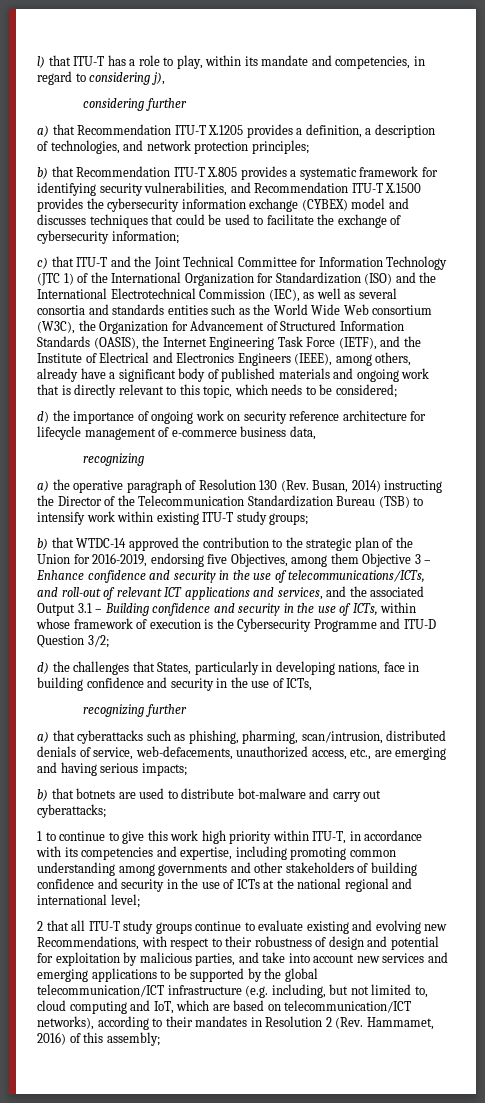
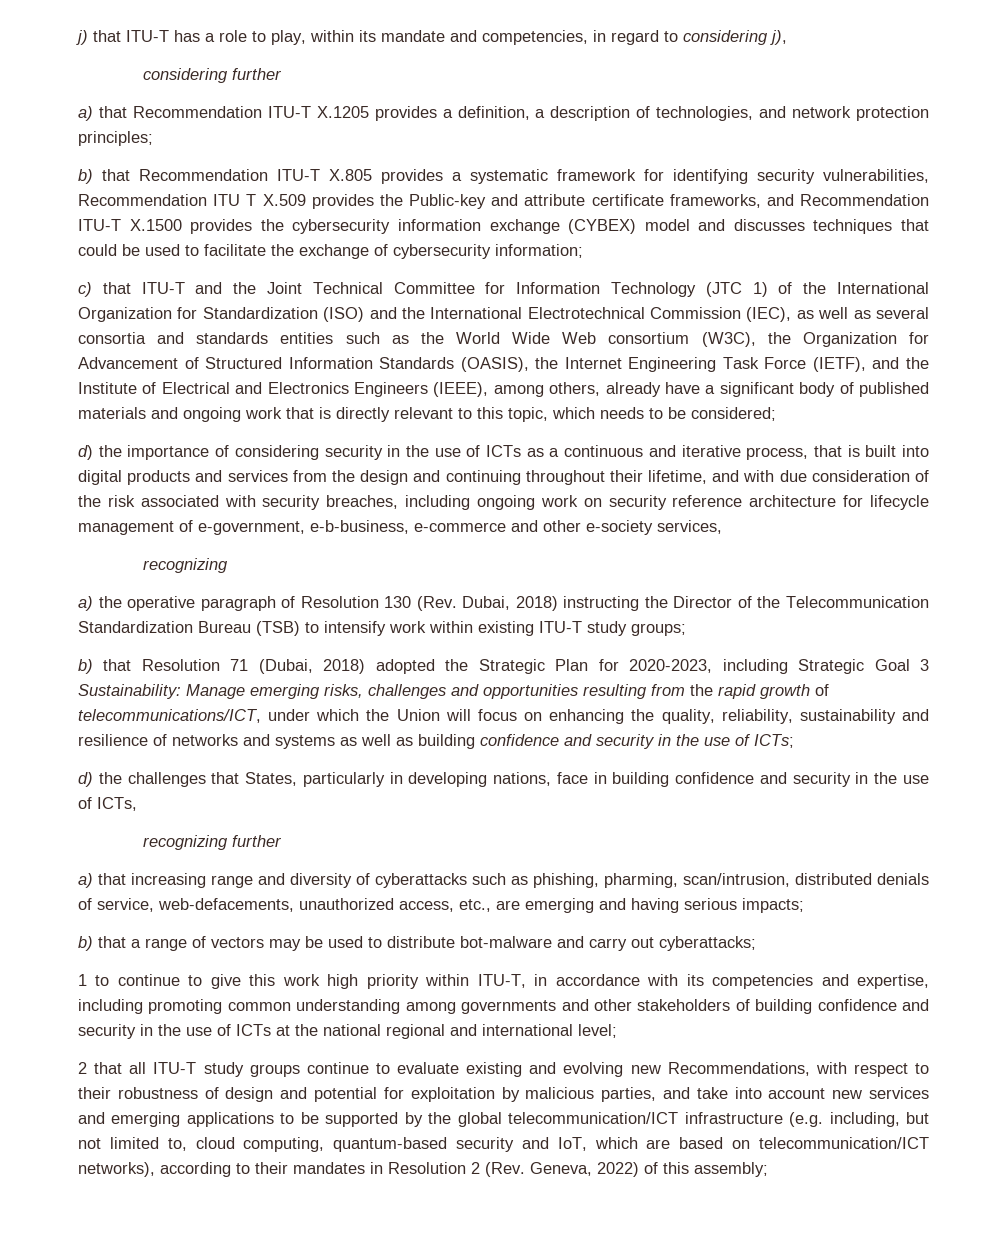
- l) that ITU-T has a role to play, within its mandate and competencies, in regard to considering j),
+ j) that ITU-T has a role to play, within its mandate and competencies, in regard to considering j),
- b) that Recommendation ITU-T X.805 provides a systematic framework for identifying security vulnerabilities, and Recommendation ITU-T X.1500 provides the cybersecurity information exchange (CYBEX) model and discusses techniques that could be used to facilitate the exchange of cybersecurity information;
+ b) that Recommendation ITU-T X.805 provides a systematic framework for identifying security vulnerabilities, Recommendation ITU T X.509 provides the Public-key and attribute certificate frameworks, and Recommendation ITU-T X.1500 provides the cybersecurity information exchange (CYBEX) model and discusses techniques that could be used to facilitate the exchange of cybersecurity information;
- d) the importance of ongoing work on security reference architecture for lifecycle management of e-commerce business data,
+ d) the importance of considering security in the use of ICTs as a continuous and iterative process, that is built into digital products and services from the design and continuing throughout their lifetime, and with due consideration of the risk associated with security breaches, including ongoing work on security reference architecture for lifecycle management of e-government, e-b-business, e-commerce and other e-society services,
- a) the operative paragraph of Resolution 130 (Rev. Busan, 2014) instructing the Director of the Telecommunication Standardization Bureau (TSB) to intensify work within existing ITU-T study groups;
+ a) the operative paragraph of Resolution 130 (Rev. Dubai, 2018) instructing the Director of the Telecommunication Standardization Bureau (TSB) to intensify work within existing ITU-T study groups;
- b) that WTDC-14 approved the contribution to the strategic plan of the Union for 2016-2019, endorsing five Objectives, among them Objective 3 – Enhance confidence and security in the use of telecommunications/ICTs, and roll-out of relevant ICT applications and services, and the associated Output 3.1 – Building confidence and security in the use of ICTs, within whose framework of execution is the Cybersecurity Programme and ITU-D Question 3/2;
+ b) that Resolution 71 (Dubai, 2018) adopted the Strategic Plan for 2020-2023, including Strategic Goal 3 Sustainability: Manage emerging risks, challenges and opportunities resulting from the rapid growth of telecommunications/ICT, under which the Union will focus on enhancing the quality, reliability, sustainability and resilience of networks and systems as well as building confidence and security in the use of ICTs;
- a) that cyberattacks such as phishing, pharming, scan/intrusion, distributed denials of service, web-defacements, unauthorized access, etc., are emerging and having serious impacts;
+ a) that increasing range and diversity of cyberattacks such as phishing, pharming, scan/intrusion, distributed denials of service, web-defacements, unauthorized access, etc., are emerging and having serious impacts;
- b) that botnets are used to distribute bot-malware and carry out cyberattacks;
+ b) that a range of vectors may be used to distribute bot-malware and carry out cyberattacks;
- 2 that all ITU-T study groups continue to evaluate existing and evolving new Recommendations, with respect to their robustness of design and potential for exploitation by malicious parties, and take into account new services and emerging applications to be supported by the global telecommunication/ICT infrastructure (e.g. including, but not limited to, cloud computing and IoT, which are based on telecommunication/ICT networks), according to their mandates in Resolution 2 (Rev. Hammamet, 2016) of this assembly;
+ 2 that all ITU-T study groups continue to evaluate existing and evolving new Recommendations, with respect to their robustness of design and potential for exploitation by malicious parties, and take into account new services and emerging applications to be supported by the global telecommunication/ICT infrastructure (e.g. including, but not limited to, cloud computing, quantum-based security and IoT, which are based on telecommunication/ICT networks), according to their mandates in Resolution 2 (Rev. Geneva, 2022) of this assembly;

